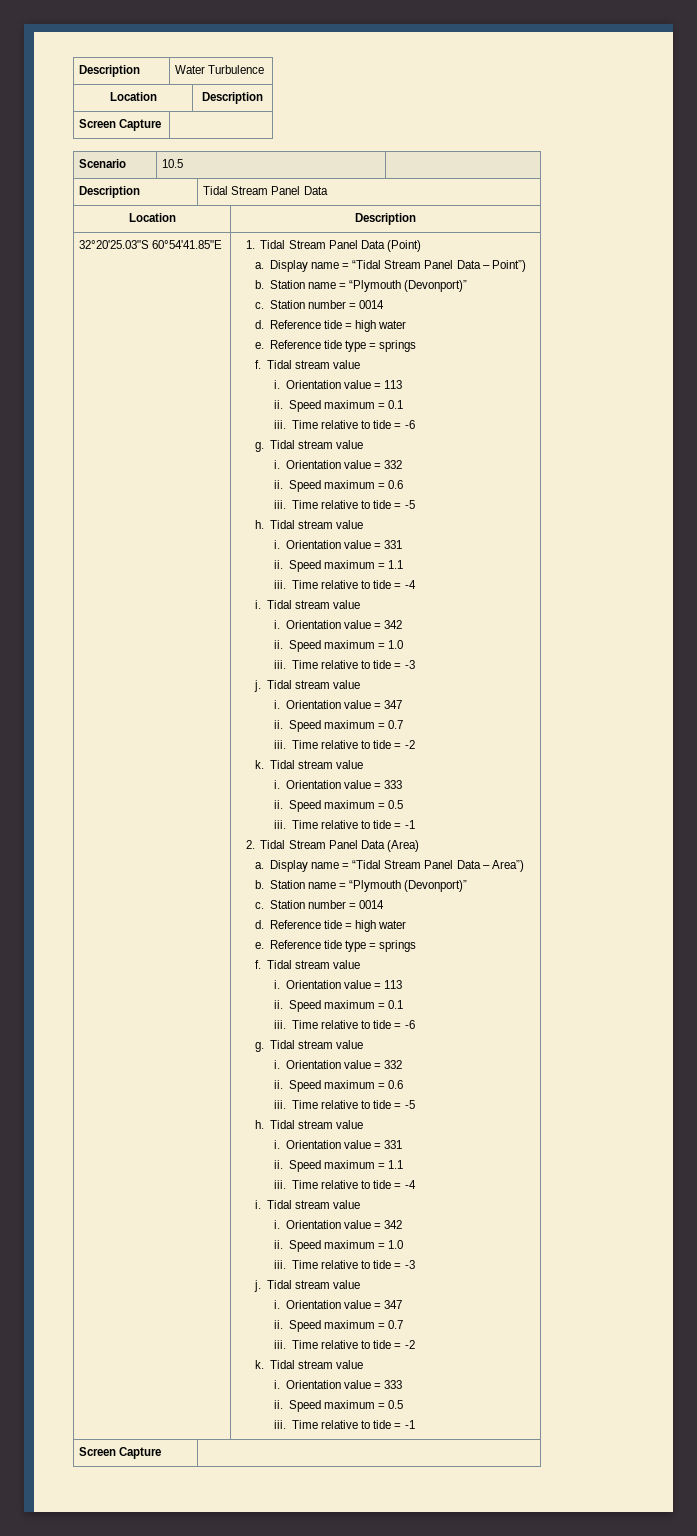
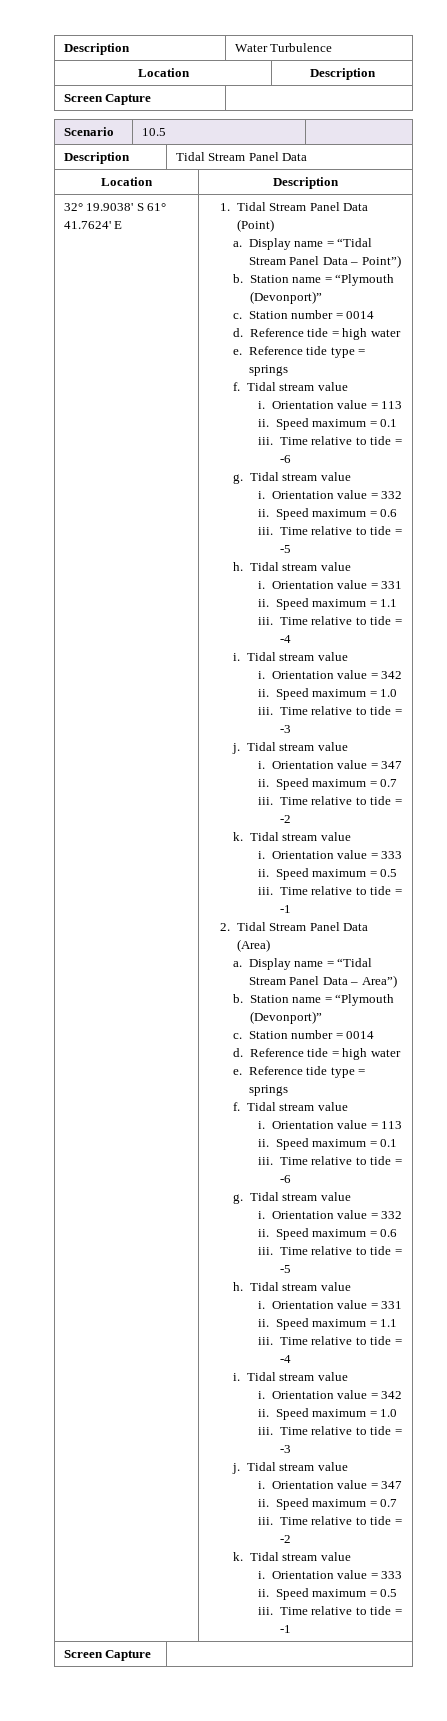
- 32°20'25.03"S 60°54'41.85"E
+ 32° 19.9038' S 61° 41.7624' E

